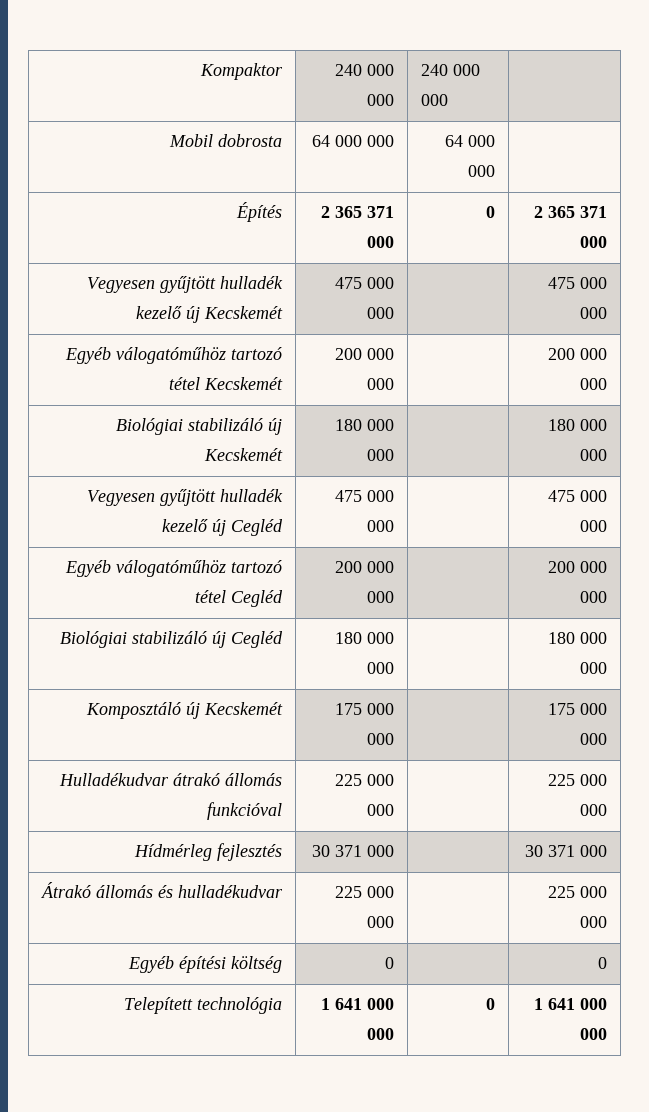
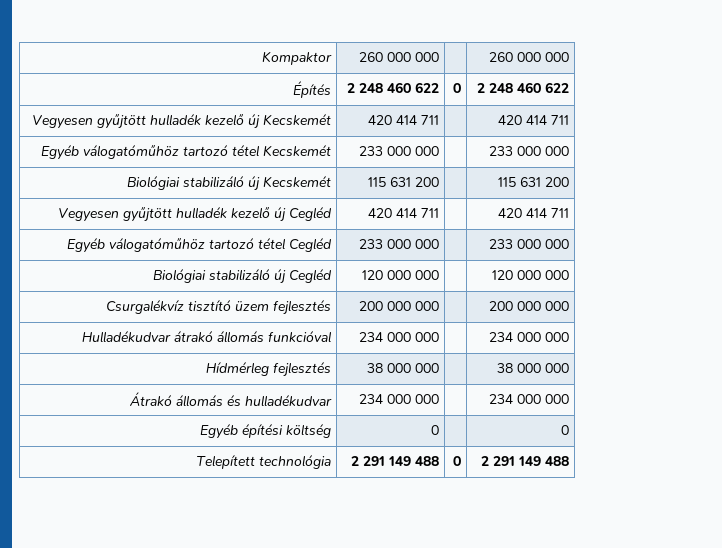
- Kompaktor | 240 000 000 | 240 000 000 |
- Mobil dobrosta | 64 000 000 | 64 000 000 |
+ Kompaktor | 260 000 000 | | 260 000 000
- Építés | 2 365 371 000 | 0 | 2 365 371 000
+ Építés | 2 248 460 622 | 0 | 2 248 460 622
- Vegyesen gyűjtött hulladék kezelő új Kecskemét | 475 000 000 | | 475 000 000
+ Vegyesen gyűjtött hulladék kezelő új Kecskemét | 420 414 711 | | 420 414 711
- Egyéb válogatóműhöz tartozó tétel Kecskemét | 200 000 000 | | 200 000 000
- Biológiai stabilizáló új Kecskemét | 180 000 000 | | 180 000 000
- Vegyesen gyűjtött hulladék kezelő új Cegléd | 475 000 000 | | 475 000 000
- Egyéb válogatóműhöz tartozó tétel Cegléd | 200 000 000 | | 200 000 000
- Biológiai stabilizáló új Cegléd | 180 000 000 | | 180 000 000
- Komposztáló új Kecskemét | 175 000 000 | | 175 000 000
+ Egyéb válogatóműhöz tartozó tétel Kecskemét | 233 000 000 | | 233 000 000
+ Biológiai stabilizáló új Kecskemét | 115 631 200 | | 115 631 200
+ Vegyesen gyűjtött hulladék kezelő új Cegléd | 420 414 711 | | 420 414 711
+ Egyéb válogatóműhöz tartozó tétel Cegléd | 233 000 000 | | 233 000 000
+ Biológiai stabilizáló új Cegléd | 120 000 000 | | 120 000 000
+ Csurgalékvíz tisztító üzem fejlesztés | 200 000 000 | | 200 000 000
- Hulladékudvar átrakó állomás funkcióval | 225 000 000 | | 225 000 000
+ Hulladékudvar átrakó állomás funkcióval | 234 000 000 | | 234 000 000
- Hídmérleg fejlesztés | 30 371 000 | | 30 371 000
+ Hídmérleg fejlesztés | 38 000 000 | | 38 000 000
- Átrakó állomás és hulladékudvar | 225 000 000 | | 225 000 000
+ Átrakó állomás és hulladékudvar | 234 000 000 | | 234 000 000
- Telepített technológia | 1 641 000 000 | 0 | 1 641 000 000
+ Telepített technológia | 2 291 149 488 | 0 | 2 291 149 488

